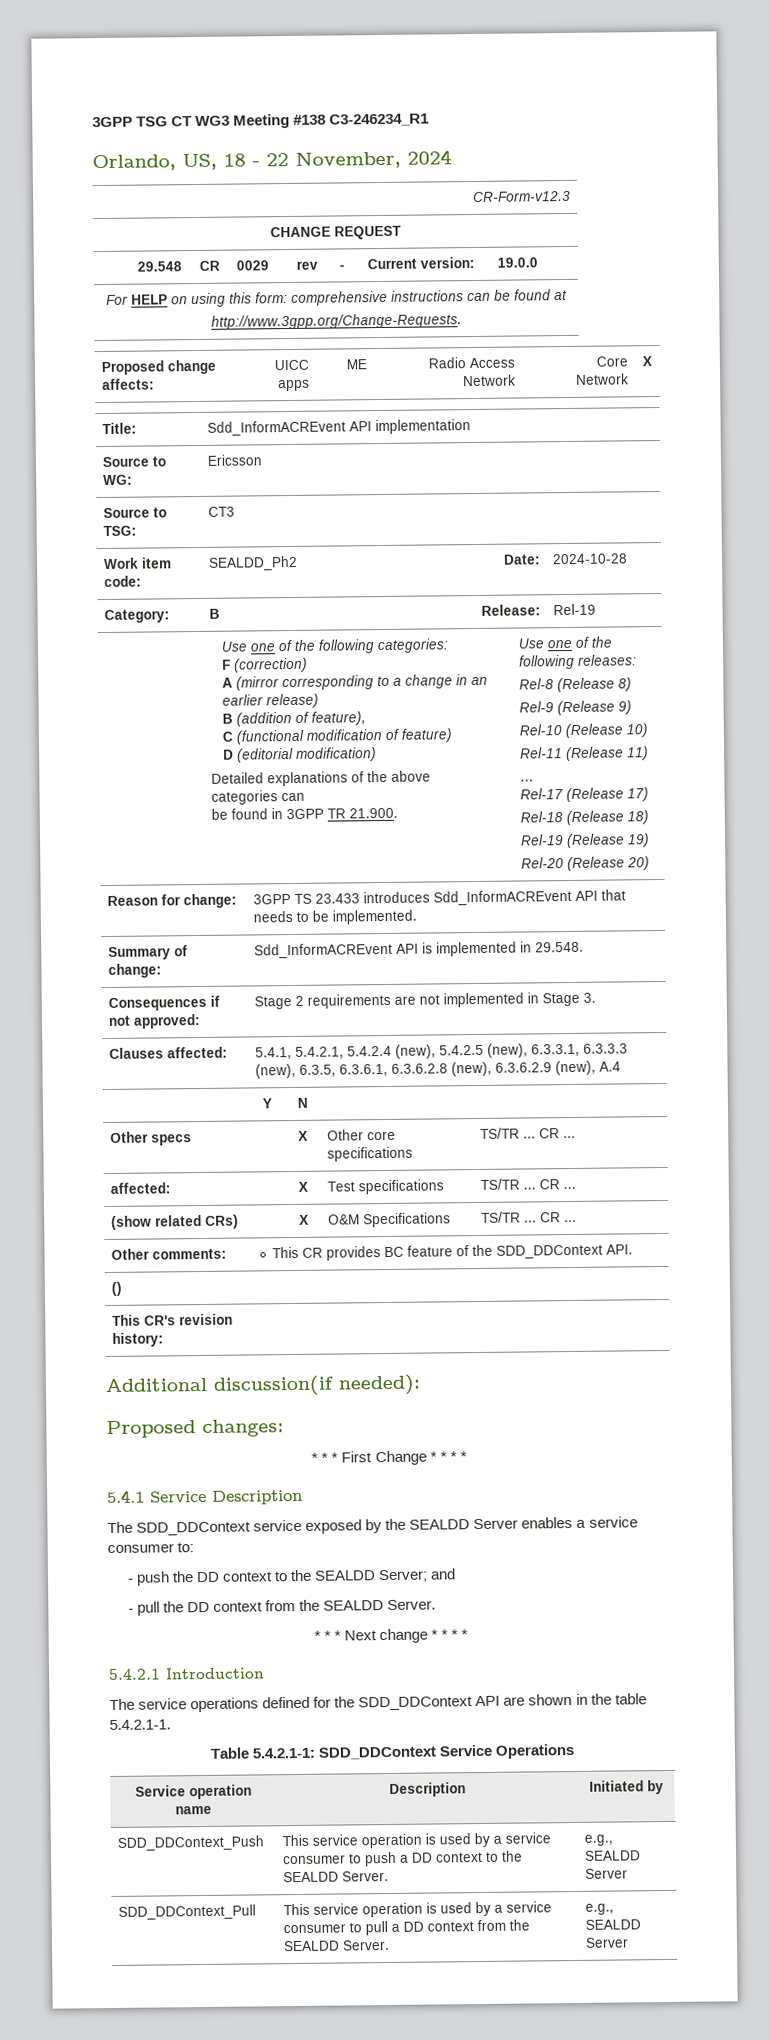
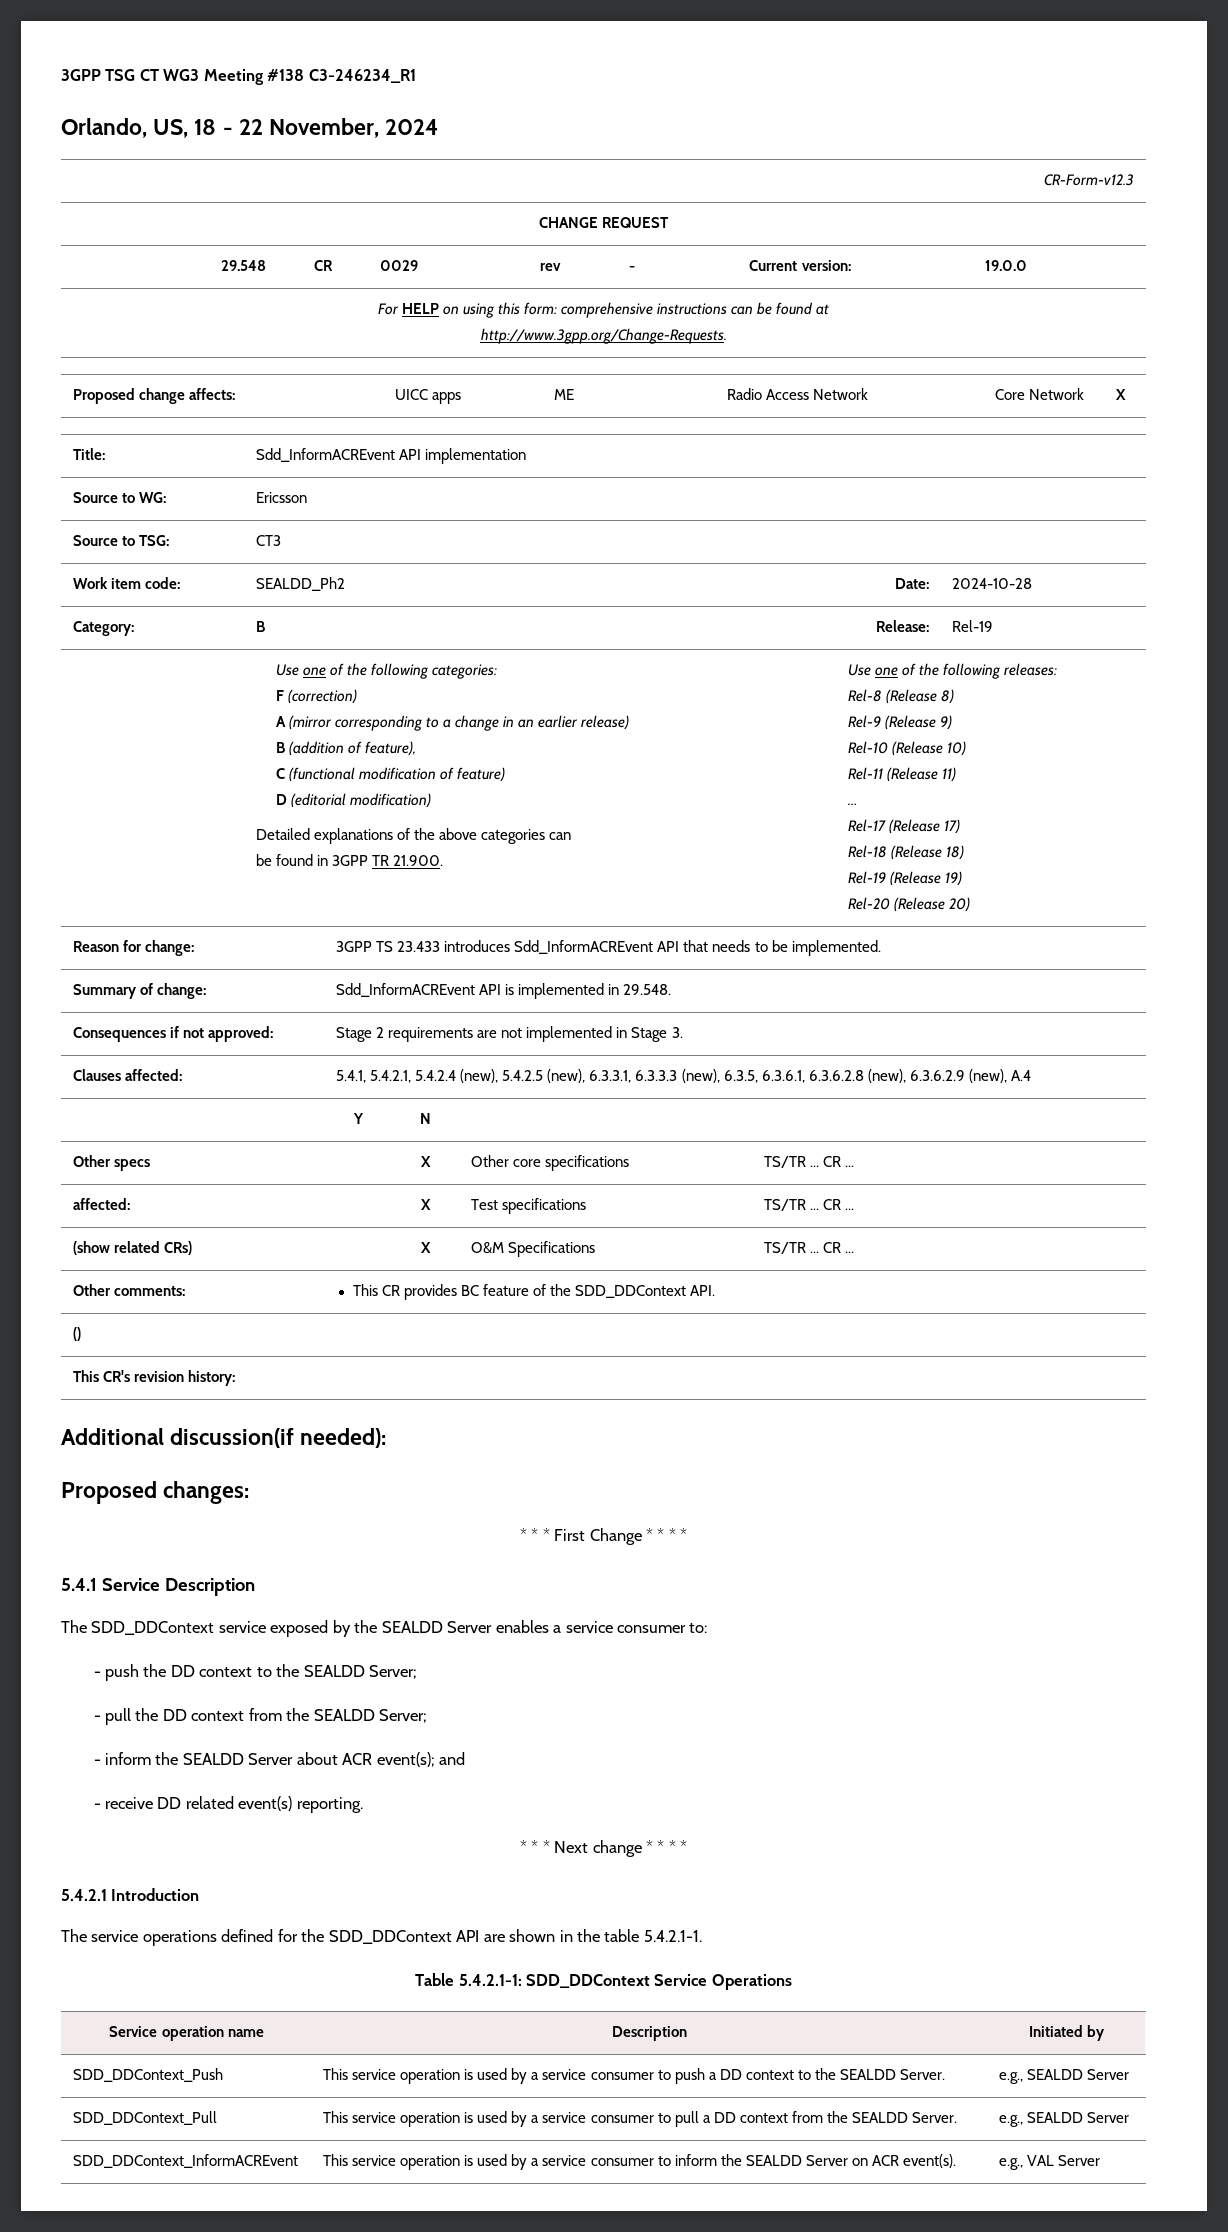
- - push the DD context to the SEALDD Server; and
+ - push the DD context to the SEALDD Server;
- - pull the DD context from the SEALDD Server.
+ - pull the DD context from the SEALDD Server;
+ - inform the SEALDD Server about ACR event(s); and
+ - receive DD related event(s) reporting.
+ SDD_DDContext_InformACREvent | This service operation is used by a service consumer to inform the SEALDD Server on ACR event(s). | e.g., VAL Server

